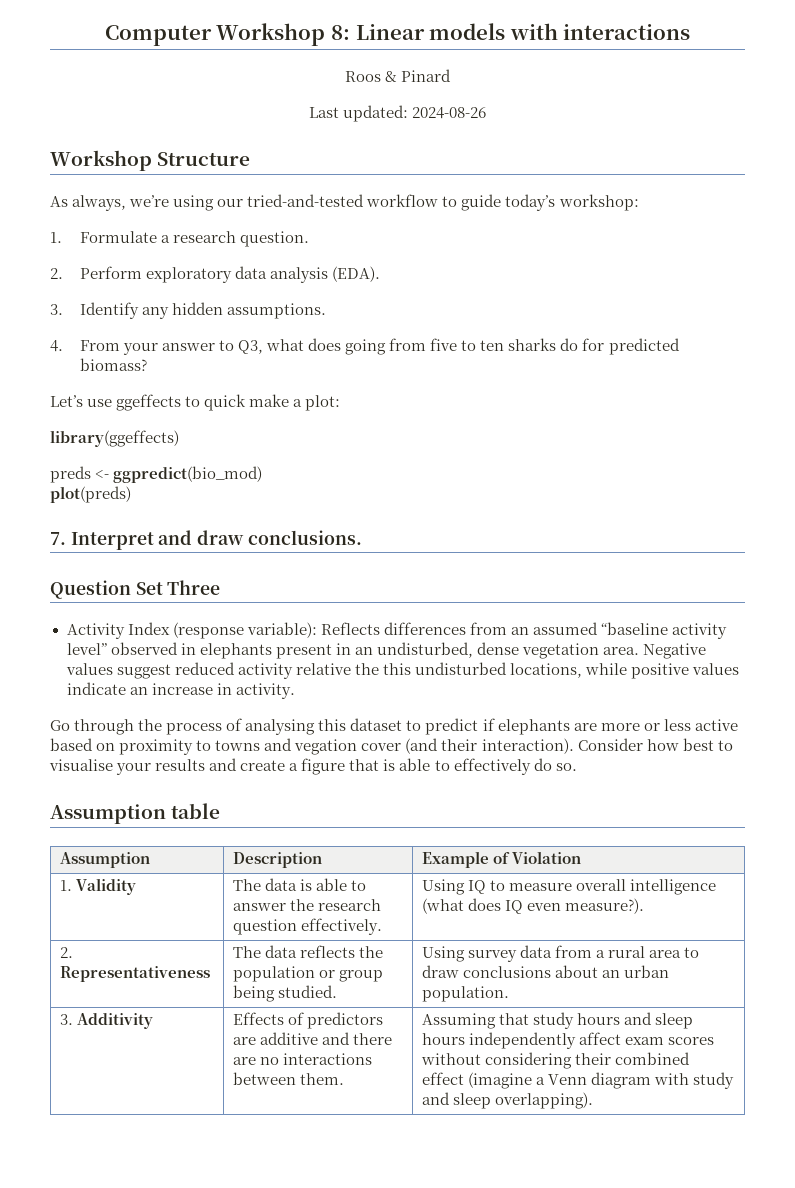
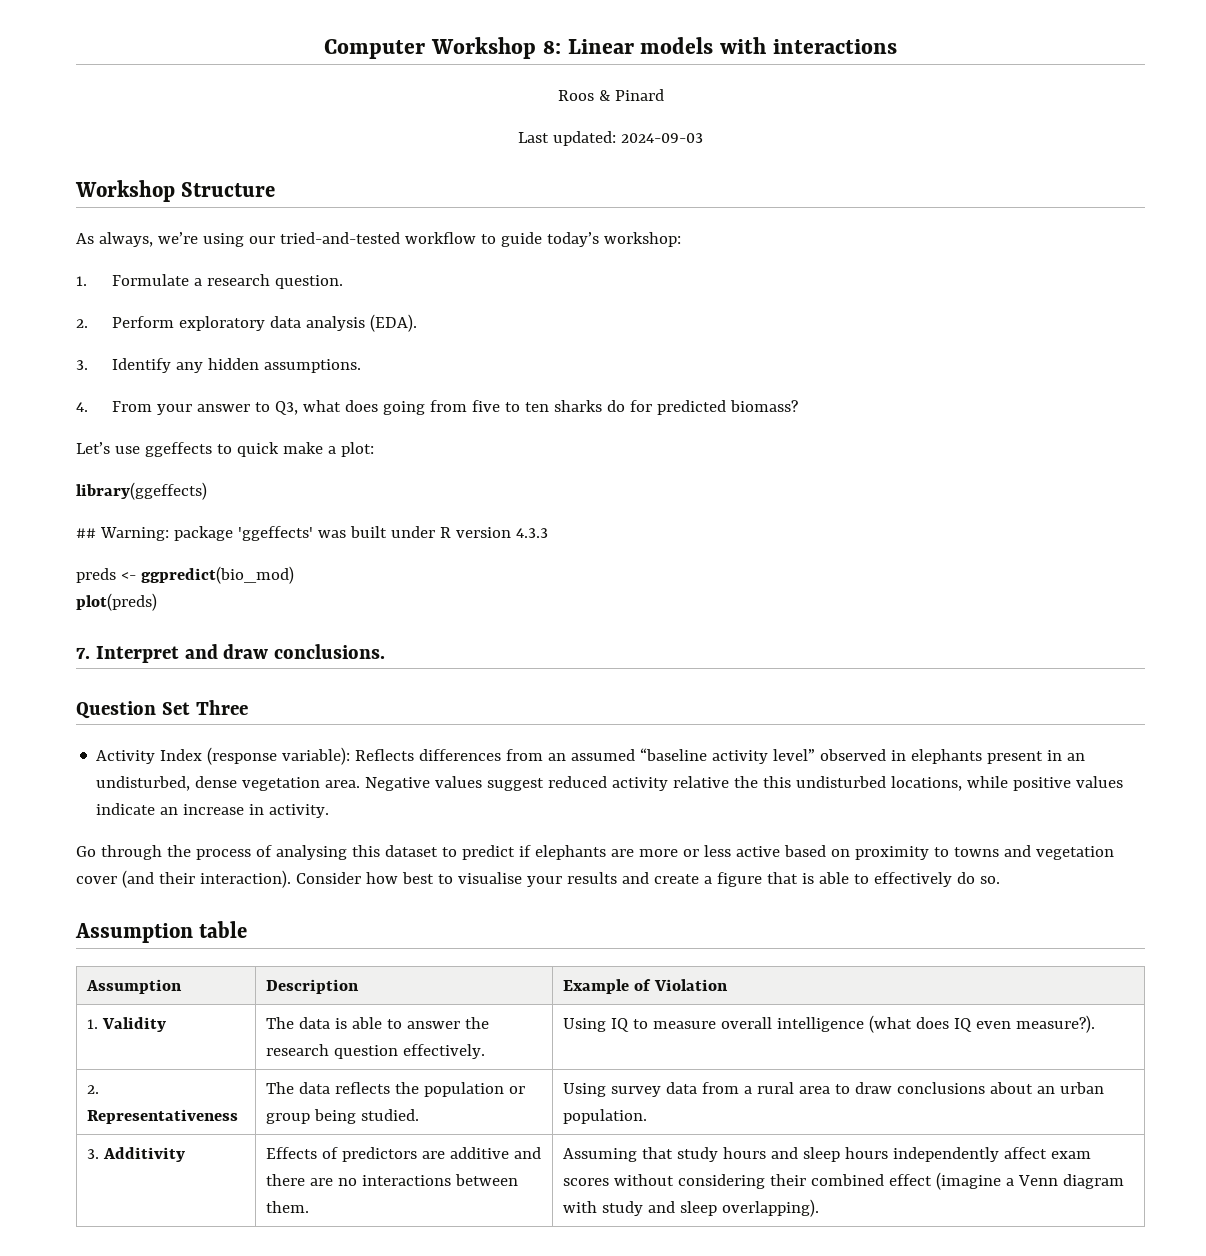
- Last updated: 2024-08-26
+ Last updated: 2024-09-03
+ ## Warning: package 'ggeffects' was built under R version 4.3.3
- Go through the process of analysing this dataset to predict if elephants are more or less active based on proximity to towns and vegation cover (and their interaction).
+ Go through the process of analysing this dataset to predict if elephants are more or less active based on proximity to towns and vegetation cover (and their interaction).

